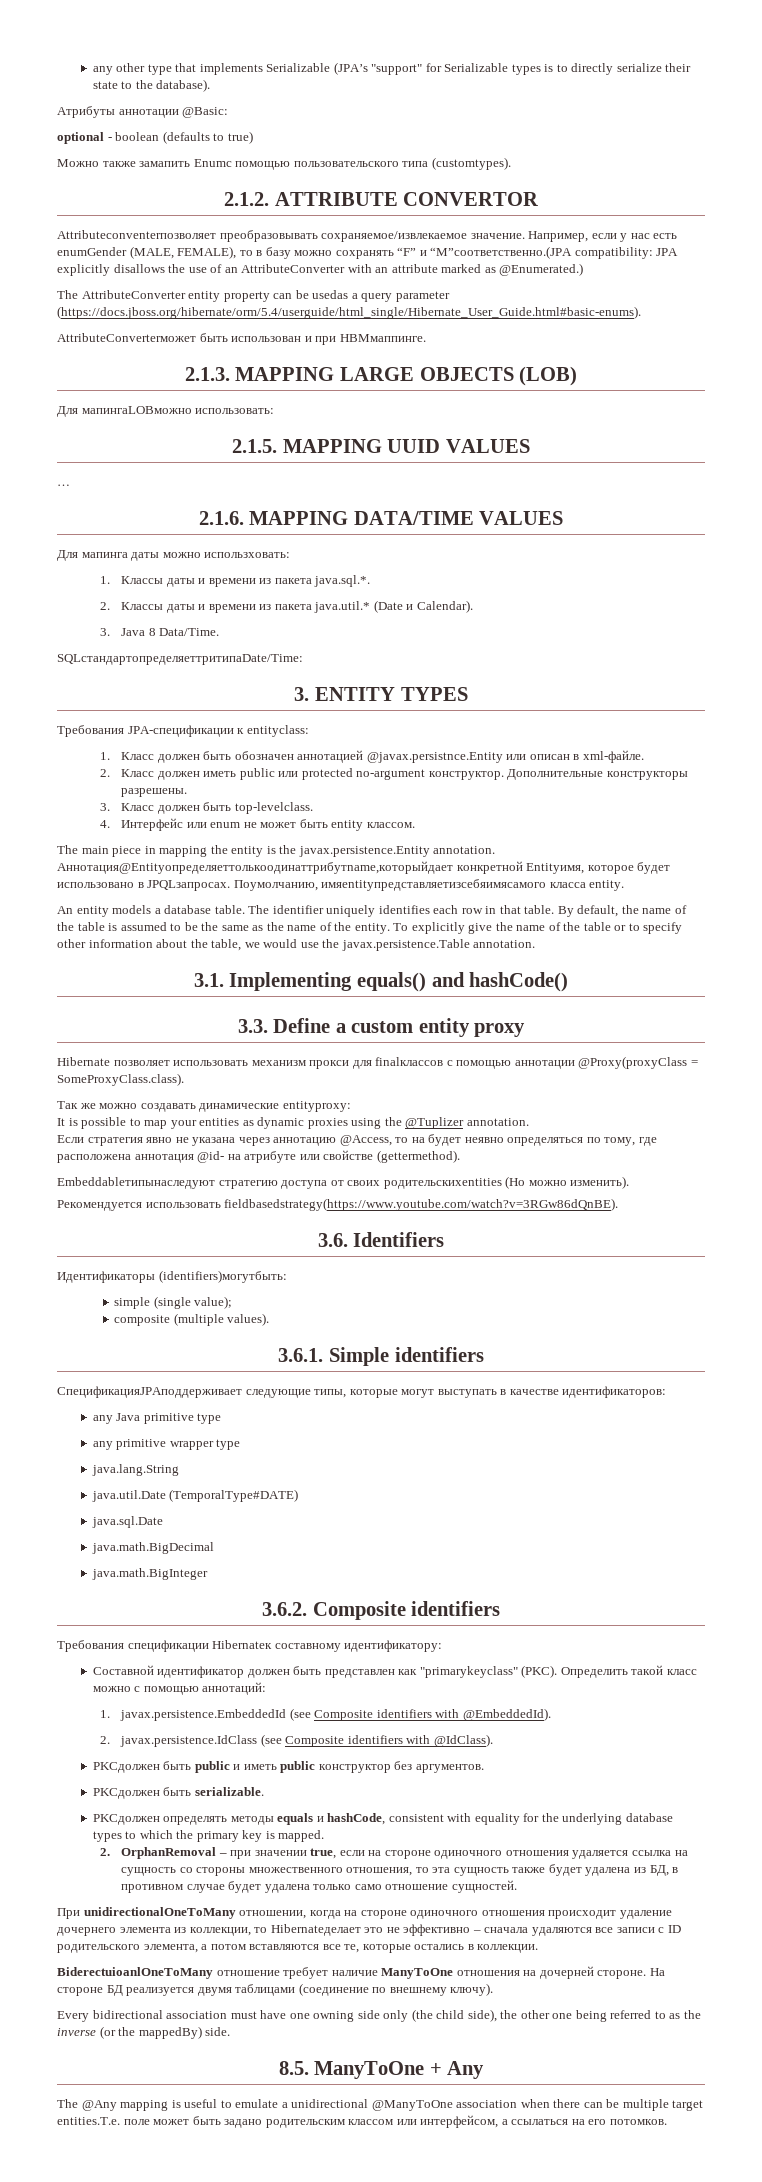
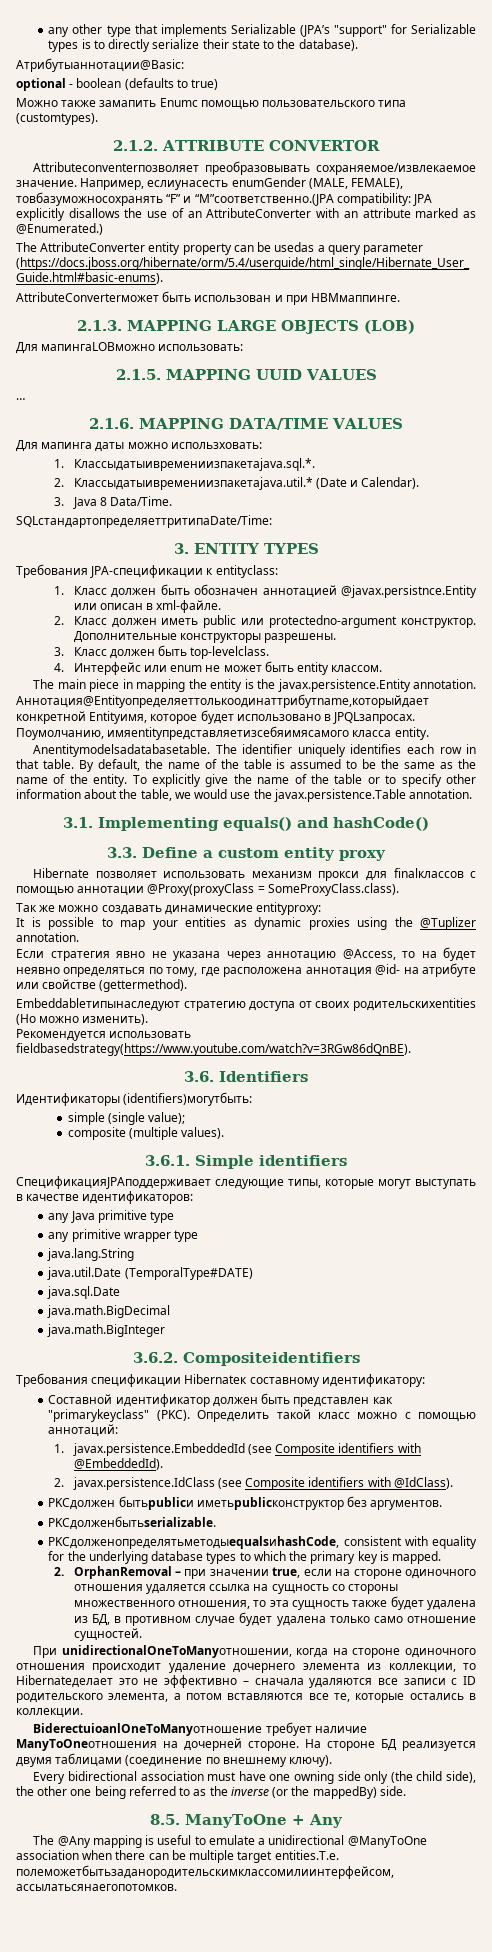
- Атрибуты аннотации @Basic:
+ Атрибутыаннотации@Basic:
- Например, если у нас есть enumGender (MALE, FEMALE), то в базу можно сохранять “F” и “M”соответственно.(JPA compatibility: JPA explicitly disallows the use of an AttributeConverter with an attribute marked as @Enumerated.)
+ Например, еслиунасесть enumGender (MALE, FEMALE), товбазуможносохранять “F” и “M”соответственно.(JPA compatibility: JPA explicitly disallows the use of an AttributeConverter with an attribute marked as @Enumerated.)
- 1. Классы даты и времени из пакета java.sql.*.
- 2. Классы даты и времени из пакета java.util.* (Date и Calendar).
+ 1. Классыдатыивремениизпакетаjava.sql.*.
+ 2. Классыдатыивремениизпакетаjava.util.* (Date и Calendar).
- 2. Класс должен иметь public или protected no-argument конструктор.
+ 2. Класс должен иметь public или protectedno-argument конструктор.
- An entity models a database table.
+ Anentitymodelsadatabasetable.
- 3.6.2. Composite identifiers
+ 3.6.2. Compositeidentifiers
- PKCдолжен быть public и иметь public конструктор без аргументов.
- PKCдолжен быть serializable.
- PKCдолжен определять методы equals и hashCode, consistent with equality for the underlying database types to which the primary key is mapped.
+ PKCдолжен бытьpublicи иметьpublicконструктор без аргументов.
+ PKCдолженбытьserializable.
+ PKCдолженопределятьметодыequalsиhashCode, consistent with equality for the underlying database types to which the primary key is mapped.
- При unidirectionalOneToMany отношении, когда на стороне одиночного отношения происходит удаление дочернего элемента из коллекции, то Hibernateделает это не эффективно – сначала удаляются все записи с ID родительского элемента, а потом вставляются все те, которые остались в коллекции.
+ При unidirectionalOneToManyотношении, когда на стороне одиночного отношения происходит удаление дочернего элемента из коллекции, то Hibernateделает это не эффективно – сначала удаляются все записи с ID родительского элемента, а потом вставляются все те, которые остались в коллекции.
- BiderectuioanlOneToMany отношение требует наличие ManyToOne отношения на дочерней стороне.
+ BiderectuioanlOneToManyотношение требует наличие ManyToOneотношения на дочерней стороне.
- The @Any mapping is useful to emulate a unidirectional @ManyToOne association when there can be multiple target entities.Т.е. поле может быть задано родительским классом или интерфейсом, а ссылаться на его потомков.
+ The @Any mapping is useful to emulate a unidirectional @ManyToOne association when there can be multiple target entities.Т.е. полеможетбытьзаданородительскимклассомилиинтерфейсом, ассылатьсянаегопотомков.

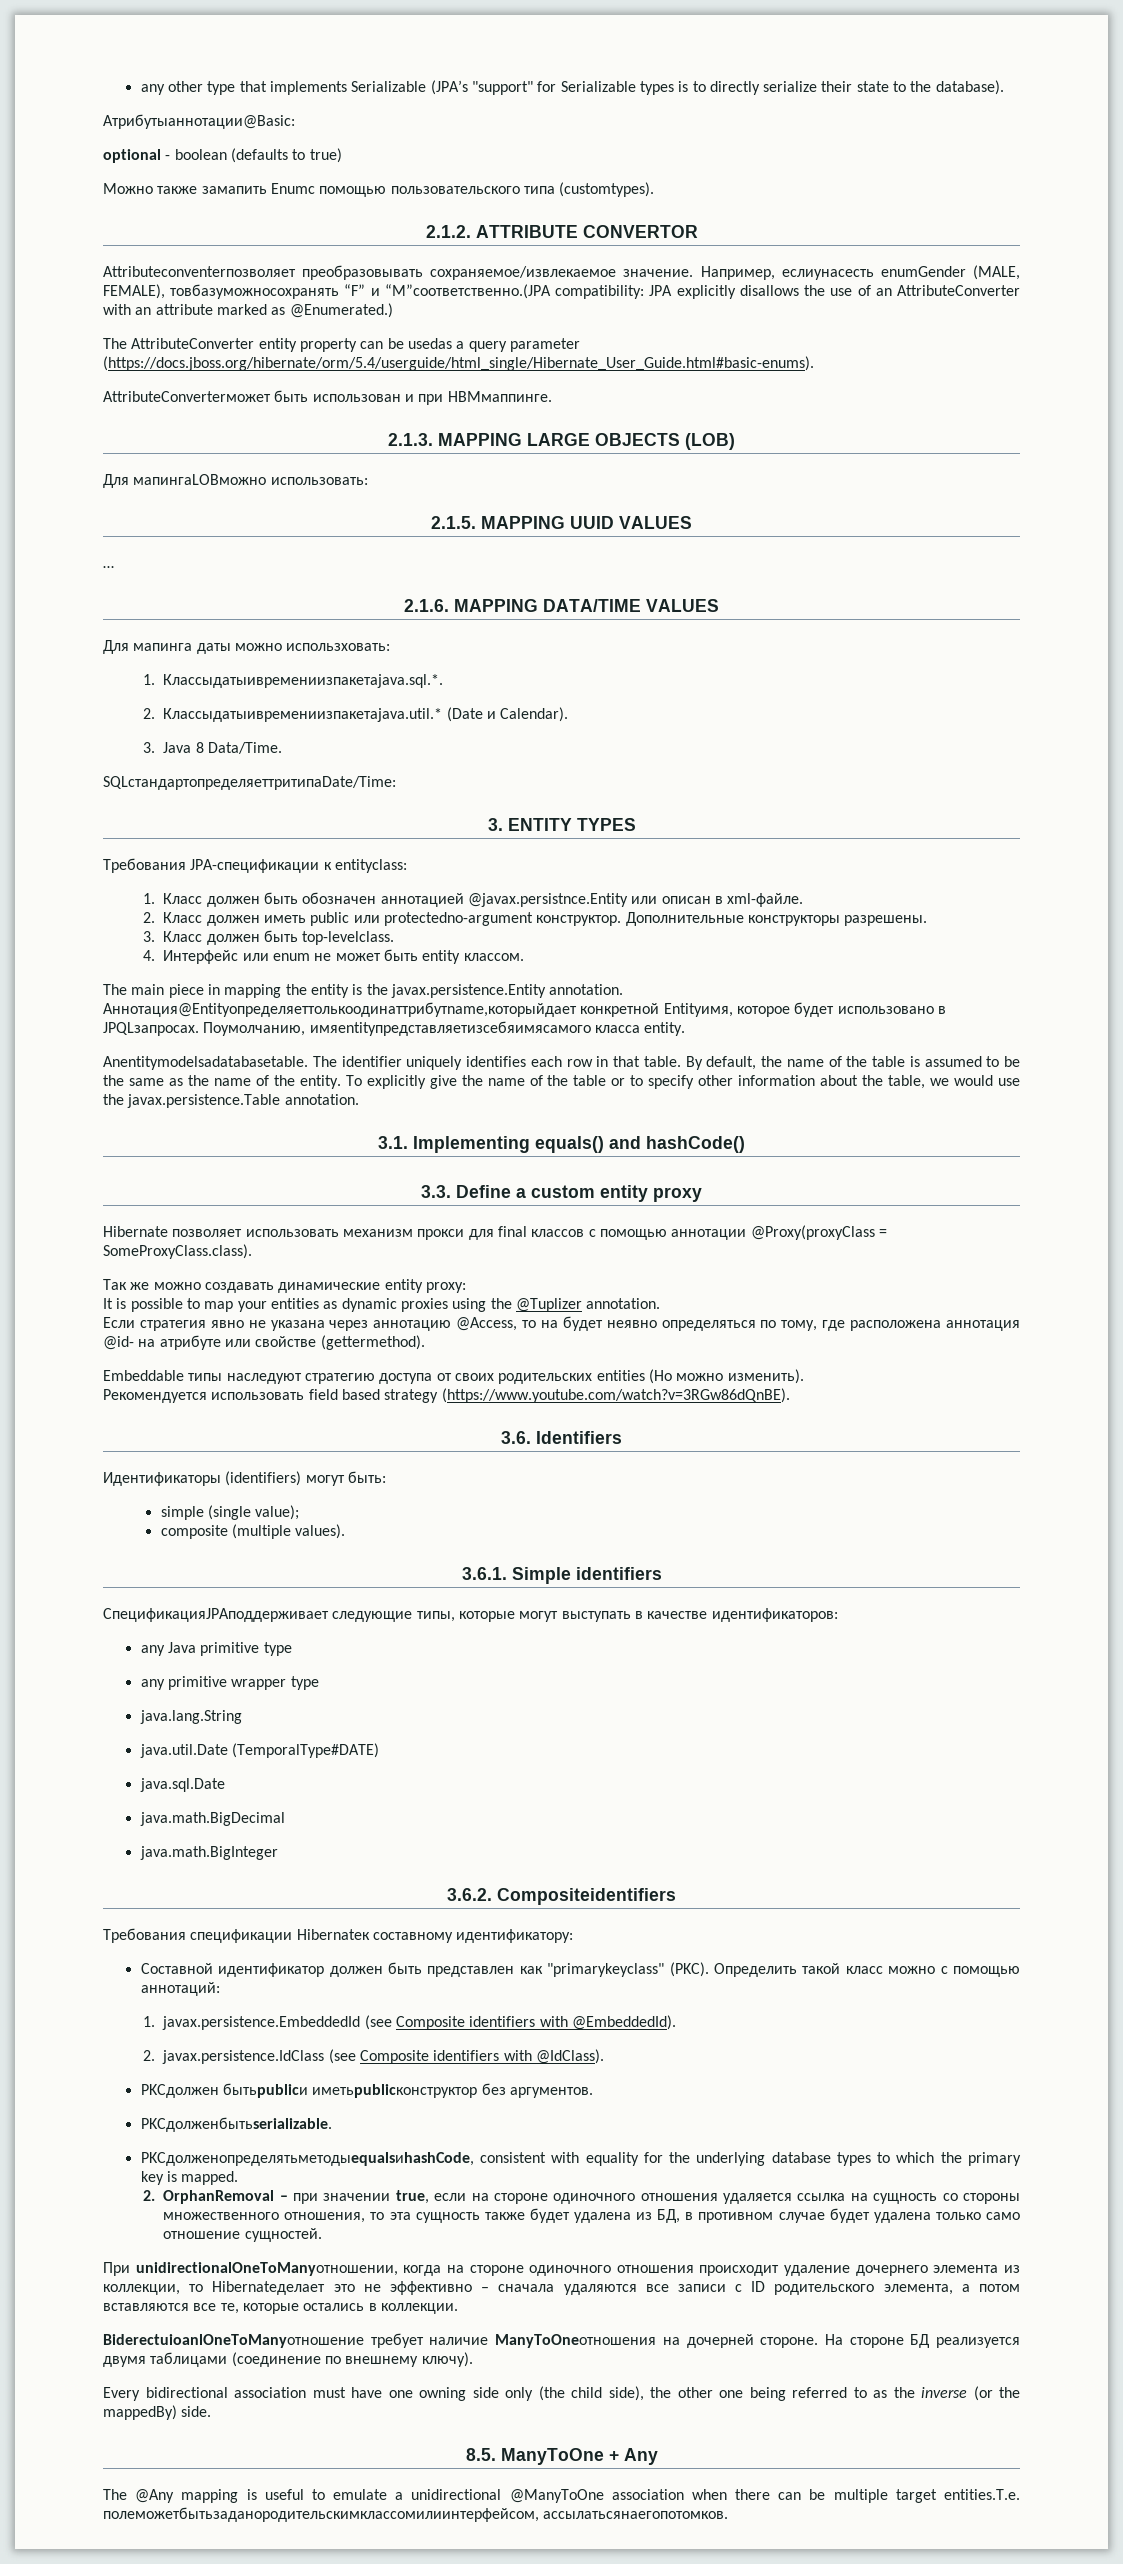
- Hibernate позволяет использовать механизм прокси для finalклассов с помощью аннотации @Proxy(proxyClass = SomeProxyClass.class).
+ Hibernate позволяет использовать механизм прокси для final классов с помощью аннотации @Proxy(proxyClass = SomeProxyClass.class).
- Так же можно создавать динамические entityproxy:
+ Так же можно создавать динамические entity proxy:
- Embeddableтипынаследуют стратегию доступа от своих родительскихentities (Но можно изменить).
+ Embeddable типы наследуют стратегию доступа от своих родительских entities (Но можно изменить).
- Рекомендуется использовать fieldbasedstrategy(https://www.youtube.com/watch?v=3RGw86dQnBE).
+ Рекомендуется использовать field based strategy (https://www.youtube.com/watch?v=3RGw86dQnBE).
- Идентификаторы (identifiers)могутбыть:
+ Идентификаторы (identifiers) могут быть:

